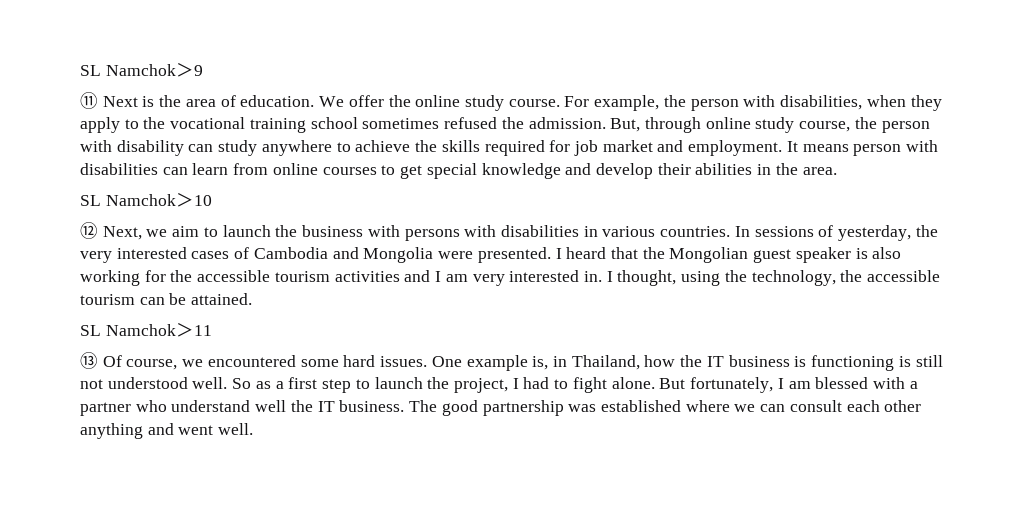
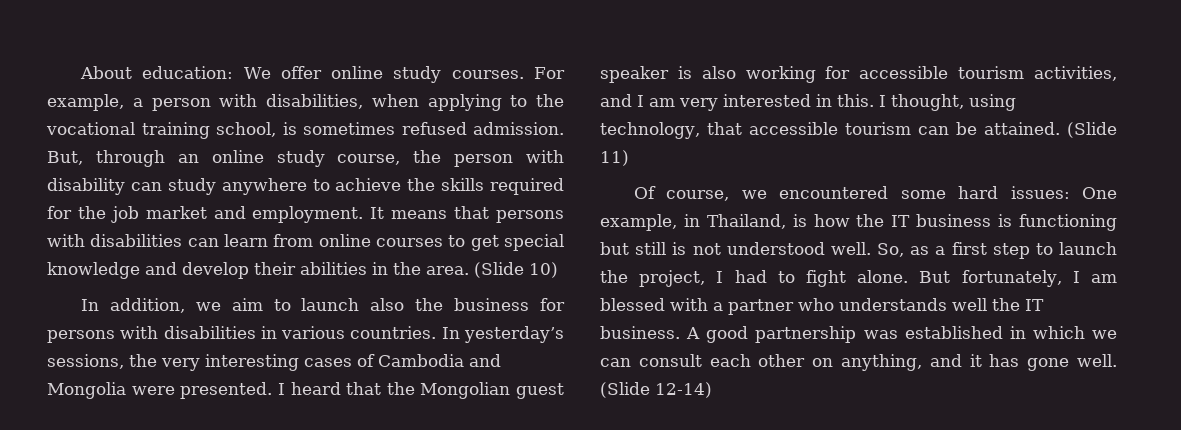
- SL Namchok＞9
- ⑪ Next is the area of education. We offer the online study course.
+ About education: We offer online study courses.
- For example, the person with disabilities, when they apply to the vocational training school sometimes refused the admission.
+ For example, a person with disabilities, when applying to the vocational training school, is sometimes refused admission.
- But, through online study course, the person with disability can study anywhere to achieve the skills required for job market and employment.
+ But, through an online study course, the person with disability can study anywhere to achieve the skills required for the job market and employment.
- It means person with disabilities can learn from online courses to get special knowledge and develop their abilities in the area.
- SL Namchok＞10
- ⑫ Next, we aim to launch the business with persons with disabilities in various countries.
+ It means that persons with disabilities can learn from online courses to get special knowledge and develop their abilities in the area. (Slide 10)
+ In addition, we aim to launch also the business for persons with disabilities in various countries.
- In sessions of yesterday, the very interested cases of Cambodia and Mongolia were presented.
+ In yesterday’s sessions, the very interesting cases of Cambodia and Mongolia were presented.
- I heard that the Mongolian guest speaker is also working for the accessible tourism activities and I am very interested in.
+ I heard that the Mongolian guest speaker is also working for accessible tourism activities, and I am very interested in this.
- I thought, using the technology, the accessible tourism can be attained.
- SL Namchok＞11
- ⑬ Of course, we encountered some hard issues. One example is, in Thailand, how the IT business is functioning is still not understood well.
+ I thought, using technology, that accessible tourism can be attained. (Slide 11)
+ Of course, we encountered some hard issues: One example, in Thailand, is how the IT business is functioning but still is not understood well.
- So as a first step to launch the project, I had to fight alone.
+ So, as a first step to launch the project, I had to fight alone.
- But fortunately, I am blessed with a partner who understand well the IT business.
+ But fortunately, I am blessed with a partner who understands well the IT business.
- The good partnership was established where we can consult each other anything and went well.
+ A good partnership was established in which we can consult each other on anything, and it has gone well. (Slide 12-14)

